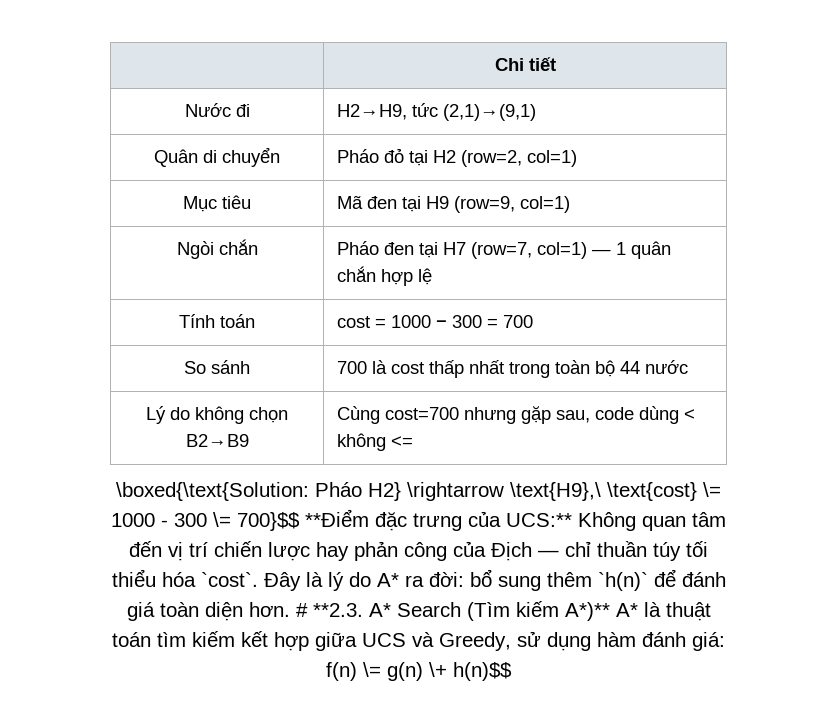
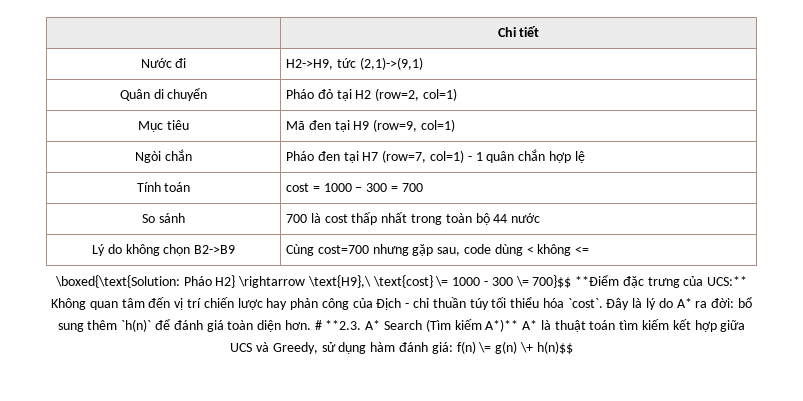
- Nước đi | H2→H9, tức (2,1)→(9,1)
+ Nước đi | H2->H9, tức (2,1)->(9,1)
- Ngòi chắn | Pháo đen tại H7 (row=7, col=1) — 1 quân chắn hợp lệ
+ Ngòi chắn | Pháo đen tại H7 (row=7, col=1) - 1 quân chắn hợp lệ
- Lý do không chọn B2→B9 | Cùng cost=700 nhưng gặp sau, code dùng < không <=
+ Lý do không chọn B2->B9 | Cùng cost=700 nhưng gặp sau, code dùng < không <=
- \boxed{\text{Solution: Pháo H2} \rightarrow \text{H9},\ \text{cost} \= 1000 - 300 \= 700}$$ **Điểm đặc trưng của UCS:** Không quan tâm đến vị trí chiến lược hay phản công của Địch — chỉ thuần túy tối thiểu hóa `cost`.
+ \boxed{\text{Solution: Pháo H2} \rightarrow \text{H9},\ \text{cost} \= 1000 - 300 \= 700}$$ **Điểm đặc trưng của UCS:** Không quan tâm đến vị trí chiến lược hay phản công của Địch - chỉ thuần túy tối thiểu hóa `cost`.

